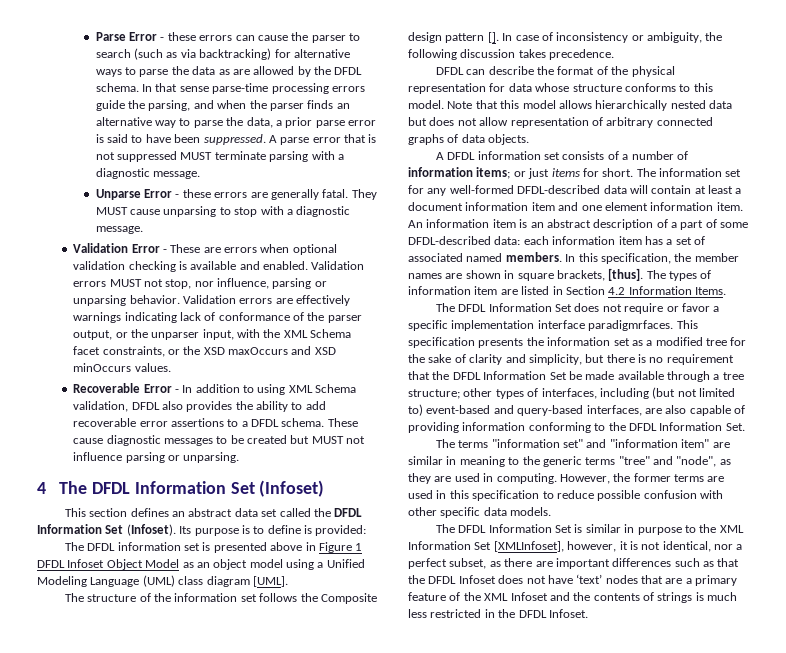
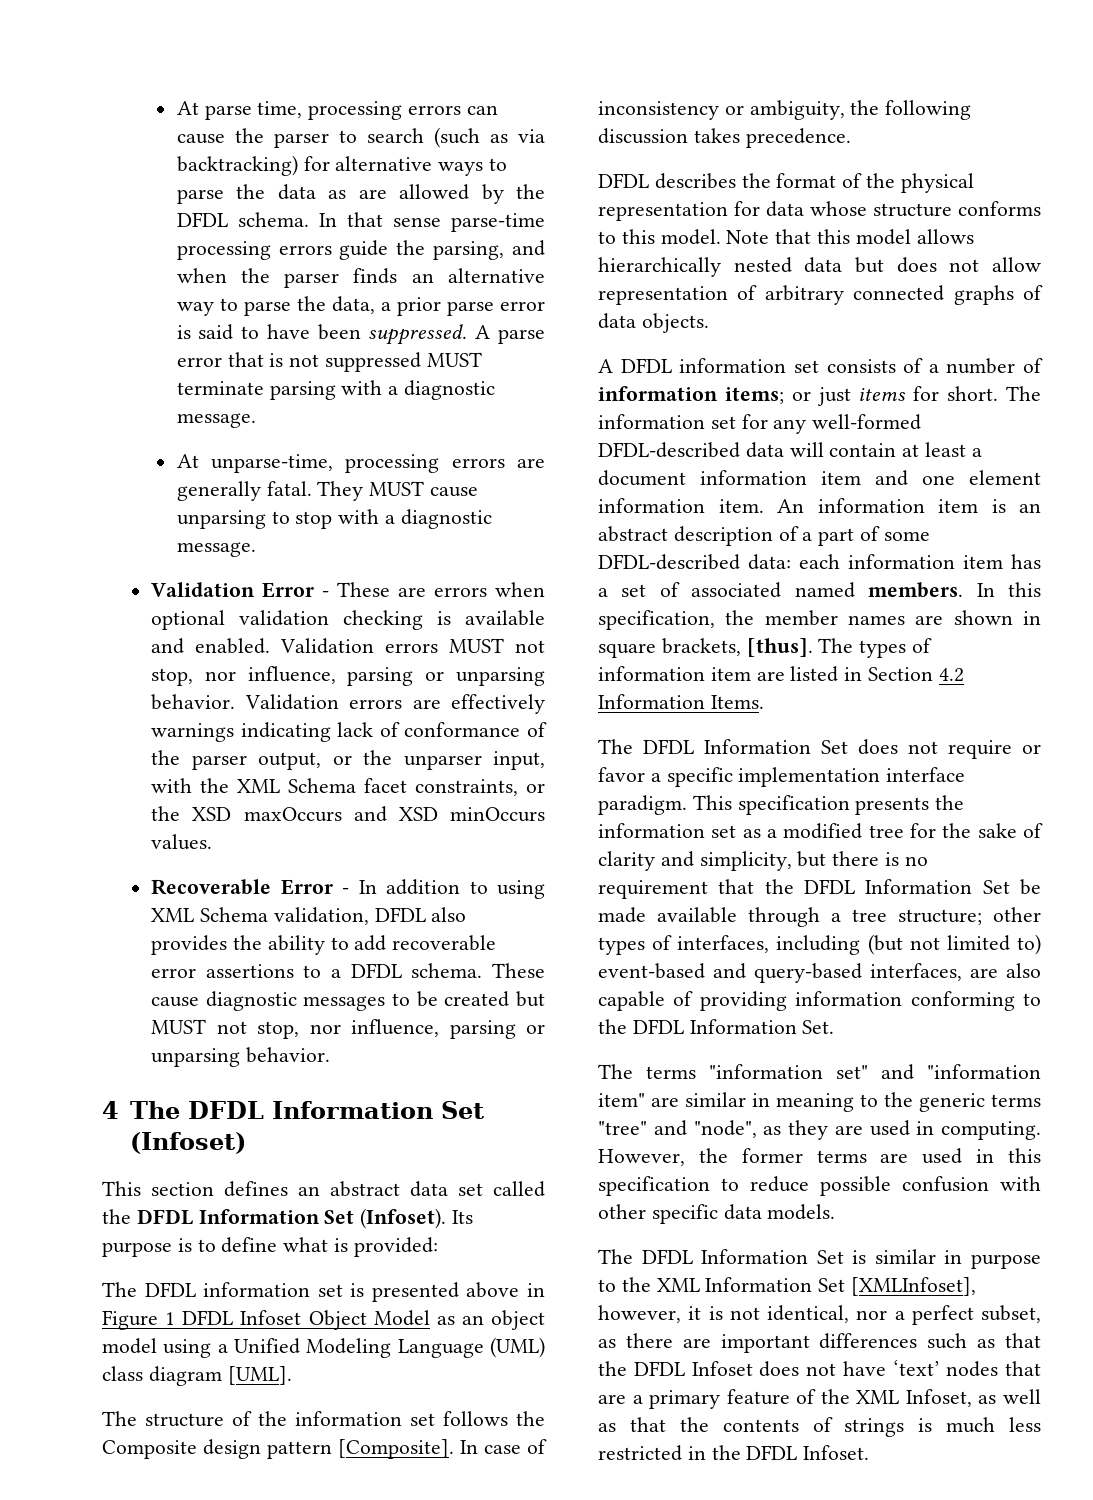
- Parse Error - these errors can cause the parser to search (such as via backtracking) for alternative ways to parse the data as are allowed by the DFDL schema.
+ At parse time, processing errors can cause the parser to search (such as via backtracking) for alternative ways to parse the data as are allowed by the DFDL schema.
- Unparse Error - these errors are generally fatal.
+ At unparse-time, processing errors are generally fatal.
- These cause diagnostic messages to be created but MUST not influence parsing or unparsing.
+ These cause diagnostic messages to be created but MUST not stop, nor influence, parsing or unparsing behavior.
- Its purpose is to define is provided:
+ Its purpose is to define what is provided:
- The structure of the information set follows the Composite design pattern [].
+ The structure of the information set follows the Composite design pattern [Composite].
- DFDL can describe the format of the physical representation for data whose structure conforms to this model.
+ DFDL describes the format of the physical representation for data whose structure conforms to this model.
- The DFDL Information Set does not require or favor a specific implementation interface paradigmrfaces.
+ The DFDL Information Set does not require or favor a specific implementation interface paradigm.
- The DFDL Information Set is similar in purpose to the XML Information Set [XMLInfoset], however, it is not identical, nor a perfect subset, as there are important differences such as that the DFDL Infoset does not have ‘text’ nodes that are a primary feature of the XML Infoset and the contents of strings is much less restricted in the DFDL Infoset.
+ The DFDL Information Set is similar in purpose to the XML Information Set [XMLInfoset], however, it is not identical, nor a perfect subset, as there are important differences such as that the DFDL Infoset does not have ‘text’ nodes that are a primary feature of the XML Infoset, as well as that the contents of strings is much less restricted in the DFDL Infoset.

